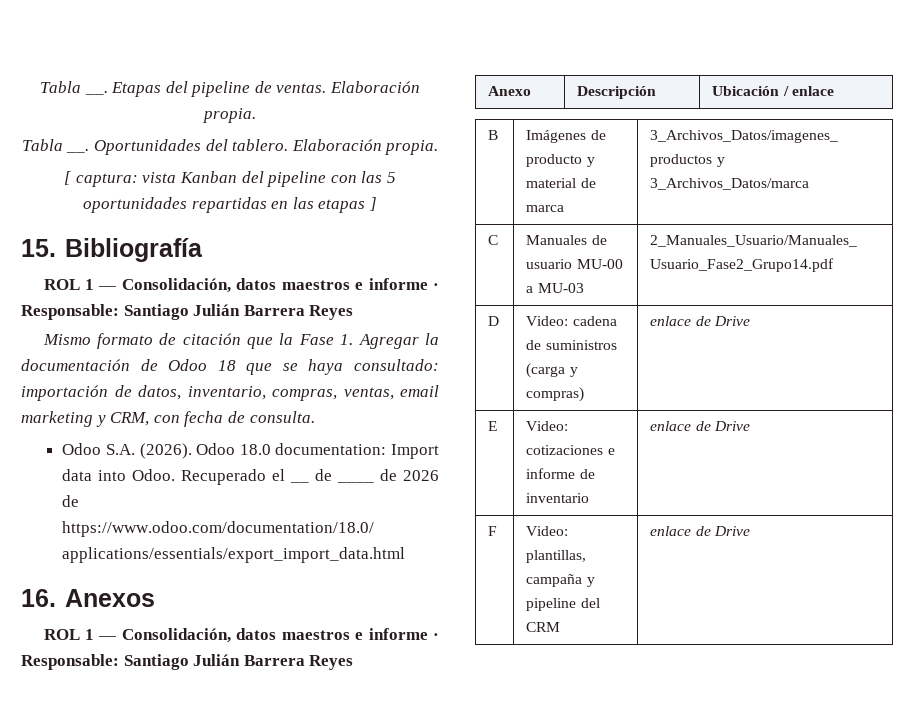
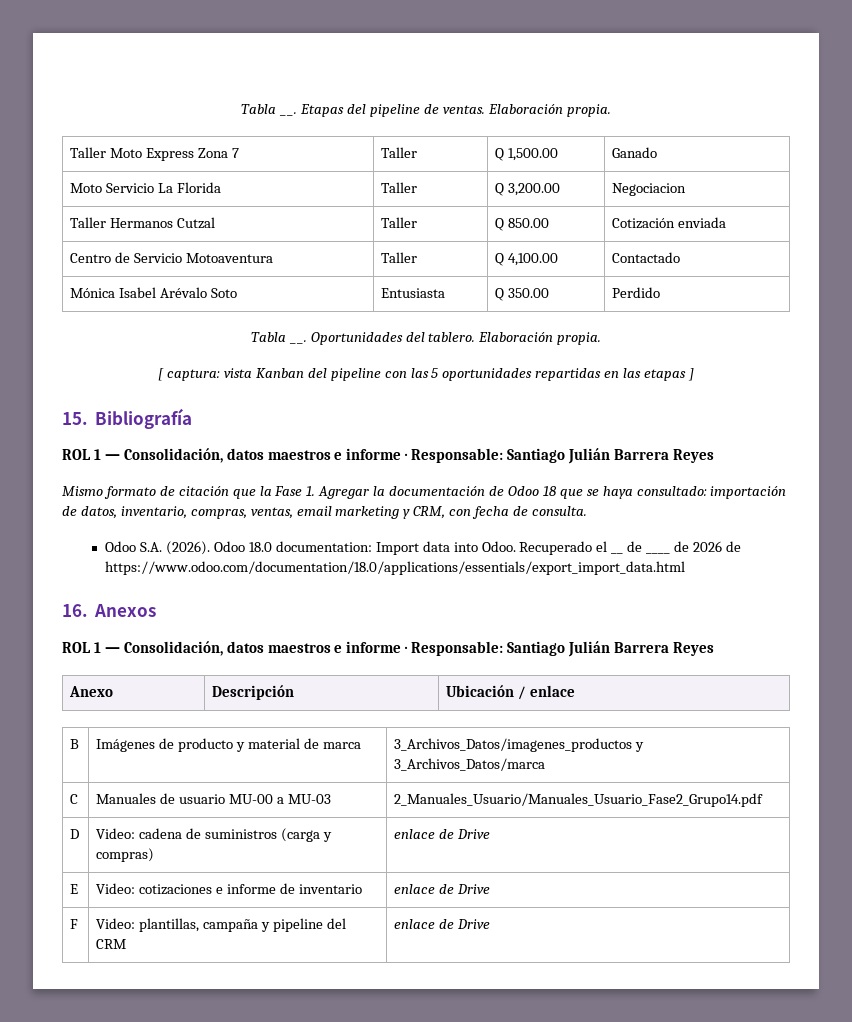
+ Taller Moto Express Zona 7 | Taller | Q 1,500.00 | Ganado
+ Moto Servicio La Florida | Taller | Q 3,200.00 | Negociacion
+ Taller Hermanos Cutzal | Taller | Q 850.00 | Cotización enviada
+ Centro de Servicio Motoaventura | Taller | Q 4,100.00 | Contactado
+ Mónica Isabel Arévalo Soto | Entusiasta | Q 350.00 | Perdido

